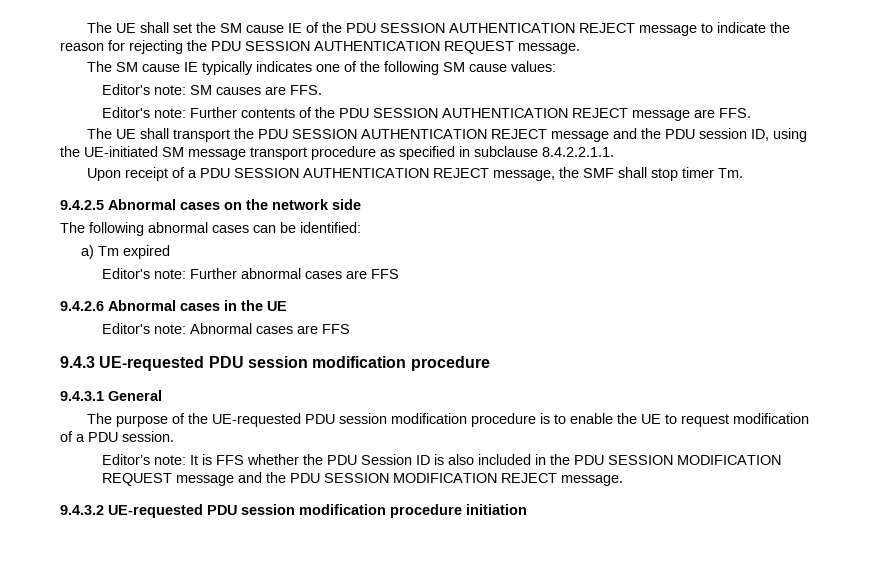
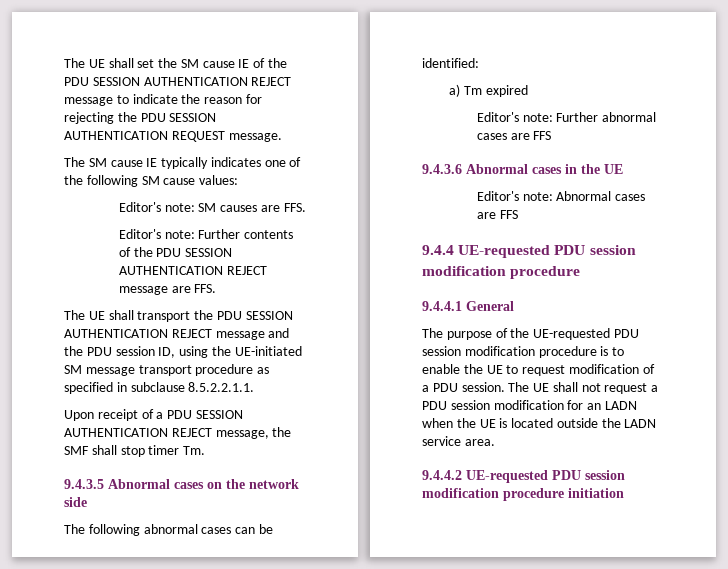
- The UE shall transport the PDU SESSION AUTHENTICATION REJECT message and the PDU session ID, using the UE-initiated SM message transport procedure as specified in subclause 8.4.2.2.1.1.
+ The UE shall transport the PDU SESSION AUTHENTICATION REJECT message and the PDU session ID, using the UE-initiated SM message transport procedure as specified in subclause 8.5.2.2.1.1.
- 9.4.2.5 Abnormal cases on the network side
+ 9.4.3.5 Abnormal cases on the network side
- 9.4.2.6 Abnormal cases in the UE
+ 9.4.3.6 Abnormal cases in the UE
- 9.4.3 UE-requested PDU session modification procedure
+ 9.4.4 UE-requested PDU session modification procedure
- 9.4.3.1 General
+ 9.4.4.1 General
- The purpose of the UE-requested PDU session modification procedure is to enable the UE to request modification of a PDU session.
- Editor’s note: It is FFS whether the PDU Session ID is also included in the PDU SESSION MODIFICATION REQUEST message and the PDU SESSION MODIFICATION REJECT message.
- 9.4.3.2 UE-requested PDU session modification procedure initiation
+ The purpose of the UE-requested PDU session modification procedure is to enable the UE to request modification of a PDU session. The UE shall not request a PDU session modification for an LADN when the UE is located outside the LADN service area.
+ 9.4.4.2 UE-requested PDU session modification procedure initiation

